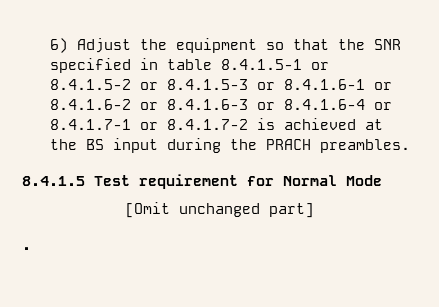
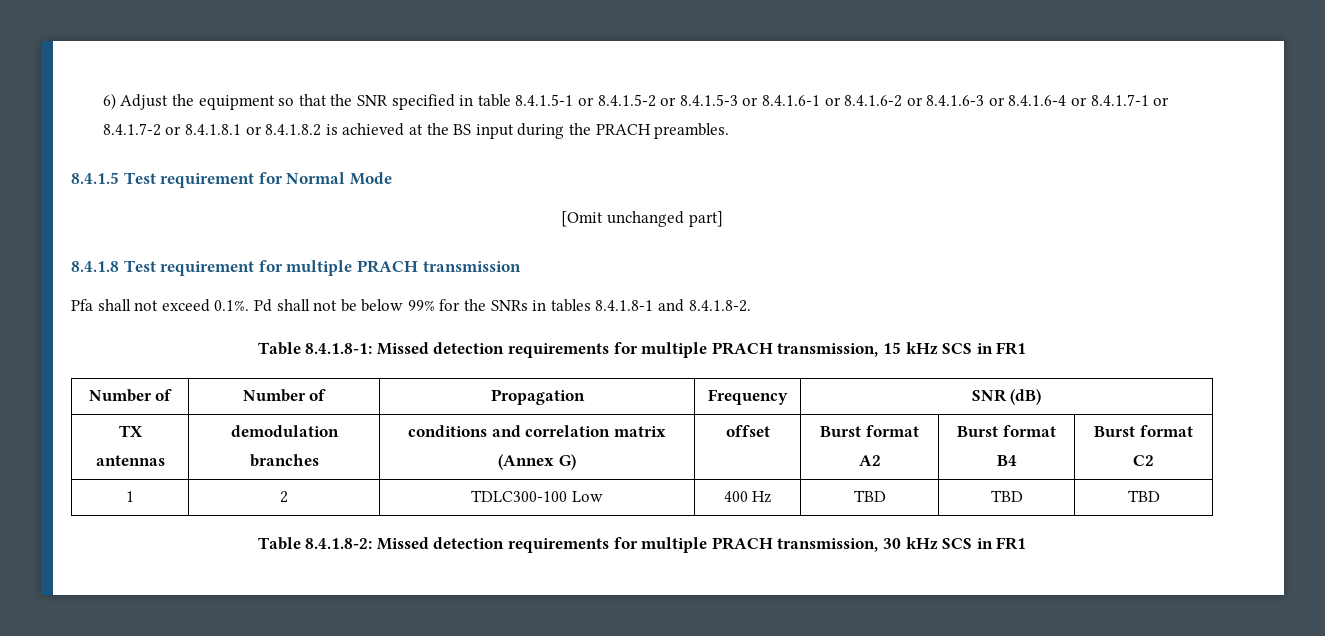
- 6) Adjust the equipment so that the SNR specified in table 8.4.1.5-1 or 8.4.1.5-2 or 8.4.1.5-3 or 8.4.1.6-1 or 8.4.1.6-2 or 8.4.1.6-3 or 8.4.1.6-4 or 8.4.1.7-1 or 8.4.1.7-2 is achieved at the BS input during the PRACH preambles.
+ 6) Adjust the equipment so that the SNR specified in table 8.4.1.5-1 or 8.4.1.5-2 or 8.4.1.5-3 or 8.4.1.6-1 or 8.4.1.6-2 or 8.4.1.6-3 or 8.4.1.6-4 or 8.4.1.7-1 or 8.4.1.7-2 or 8.4.1.8.1 or 8.4.1.8.2 is achieved at the BS input during the PRACH preambles.
- .
+ 8.4.1.8 Test requirement for multiple PRACH transmission
+ Pfa shall not exceed 0.1%. Pd shall not be below 99% for the SNRs in tables 8.4.1.8-1 and 8.4.1.8-2.
+ Table 8.4.1.8-1: Missed detection requirements for multiple PRACH transmission, 15 kHz SCS in FR1
+ Number of | Number of | Propagation | Frequency | SNR (dB)
+ TX antennas | demodulation branches | conditions and correlation matrix (Annex G) | offset | Burst format A2 | Burst format B4 | Burst format C2
+ 1 | 2 | TDLC300-100 Low | 400 Hz | TBD | TBD | TBD
+ Table 8.4.1.8-2: Missed detection requirements for multiple PRACH transmission, 30 kHz SCS in FR1

